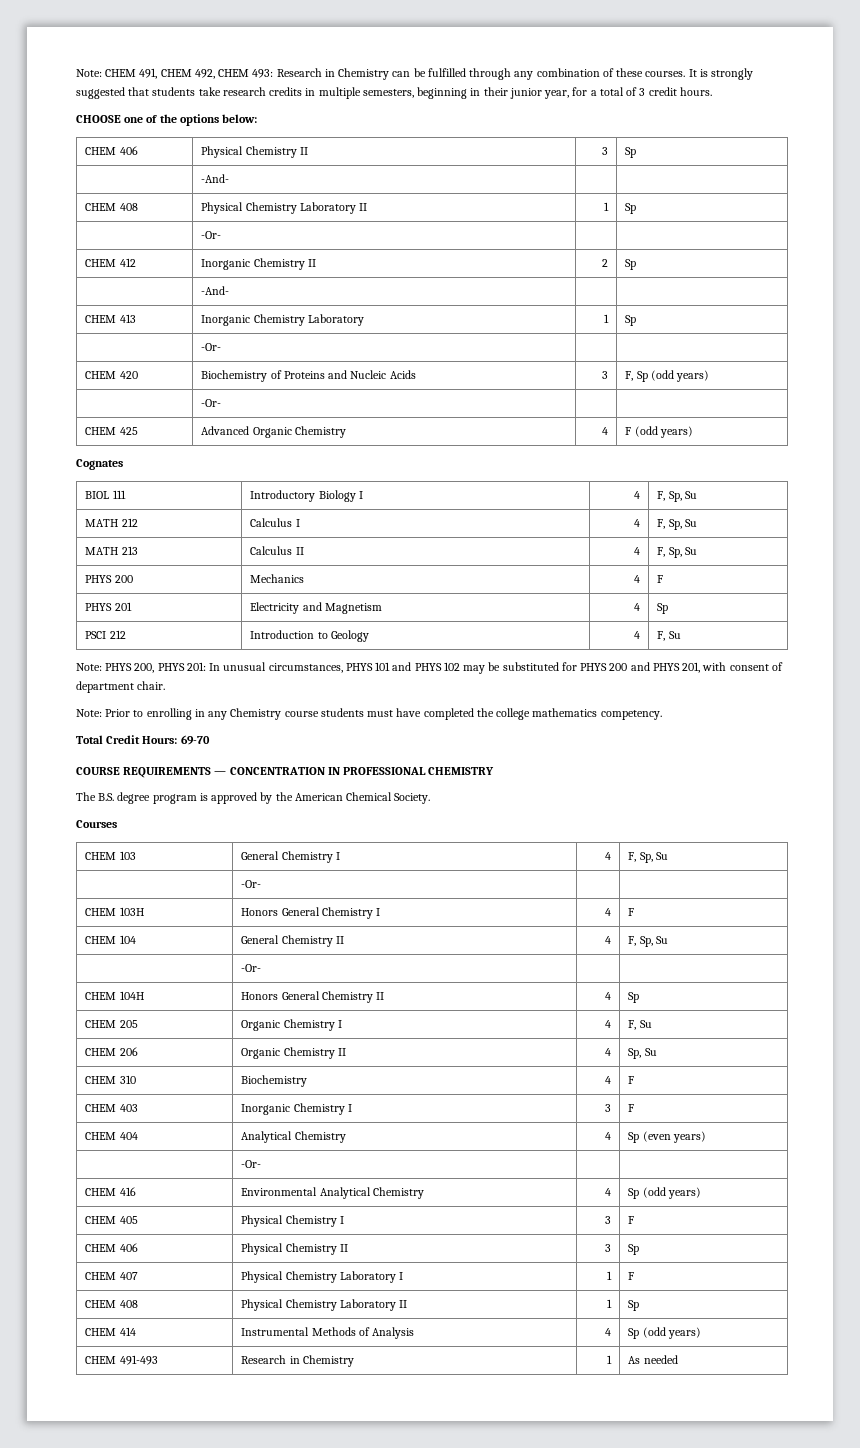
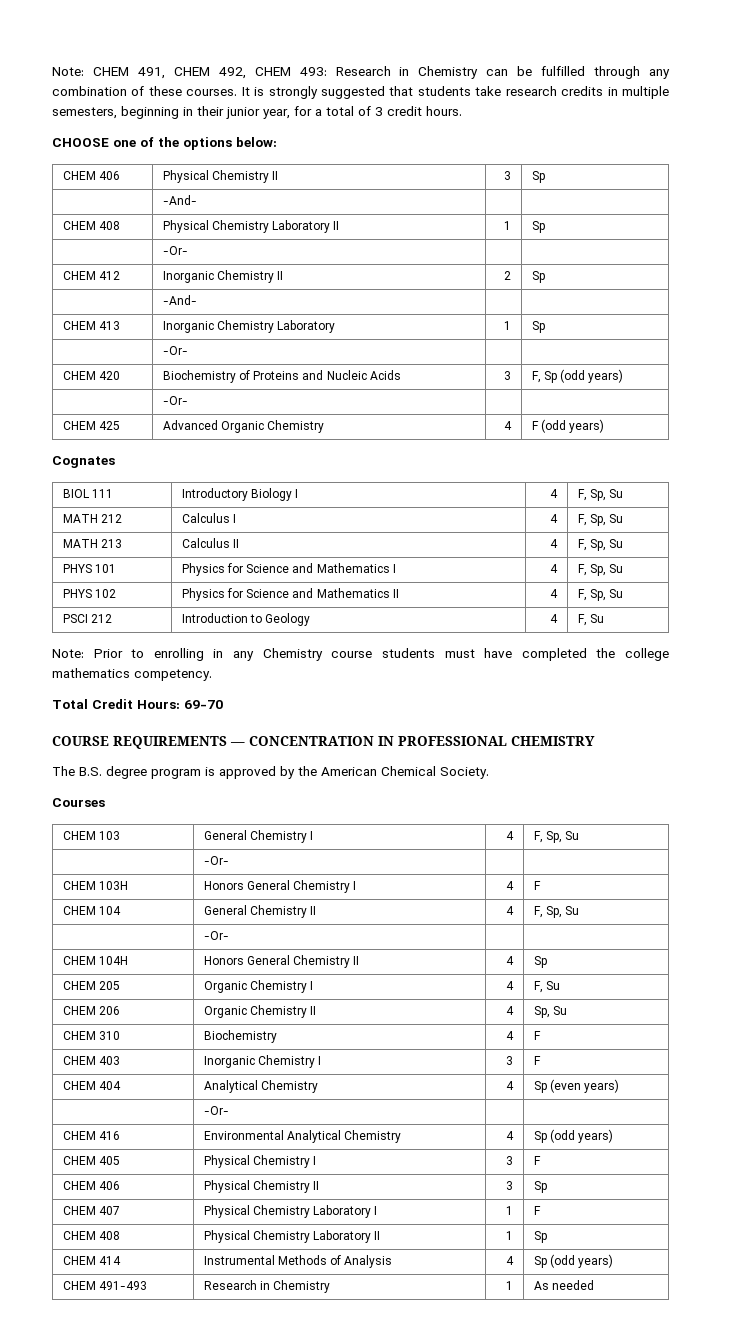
- PHYS 200 | Mechanics | 4 | F
- PHYS 201 | Electricity and Magnetism | 4 | Sp
+ PHYS 101 | Physics for Science and Mathematics I | 4 | F, Sp, Su
+ PHYS 102 | Physics for Science and Mathematics II | 4 | F, Sp, Su
- Note: PHYS 200, PHYS 201: In unusual circumstances, PHYS 101 and PHYS 102 may be substituted for PHYS 200 and PHYS 201, with consent of department chair.

